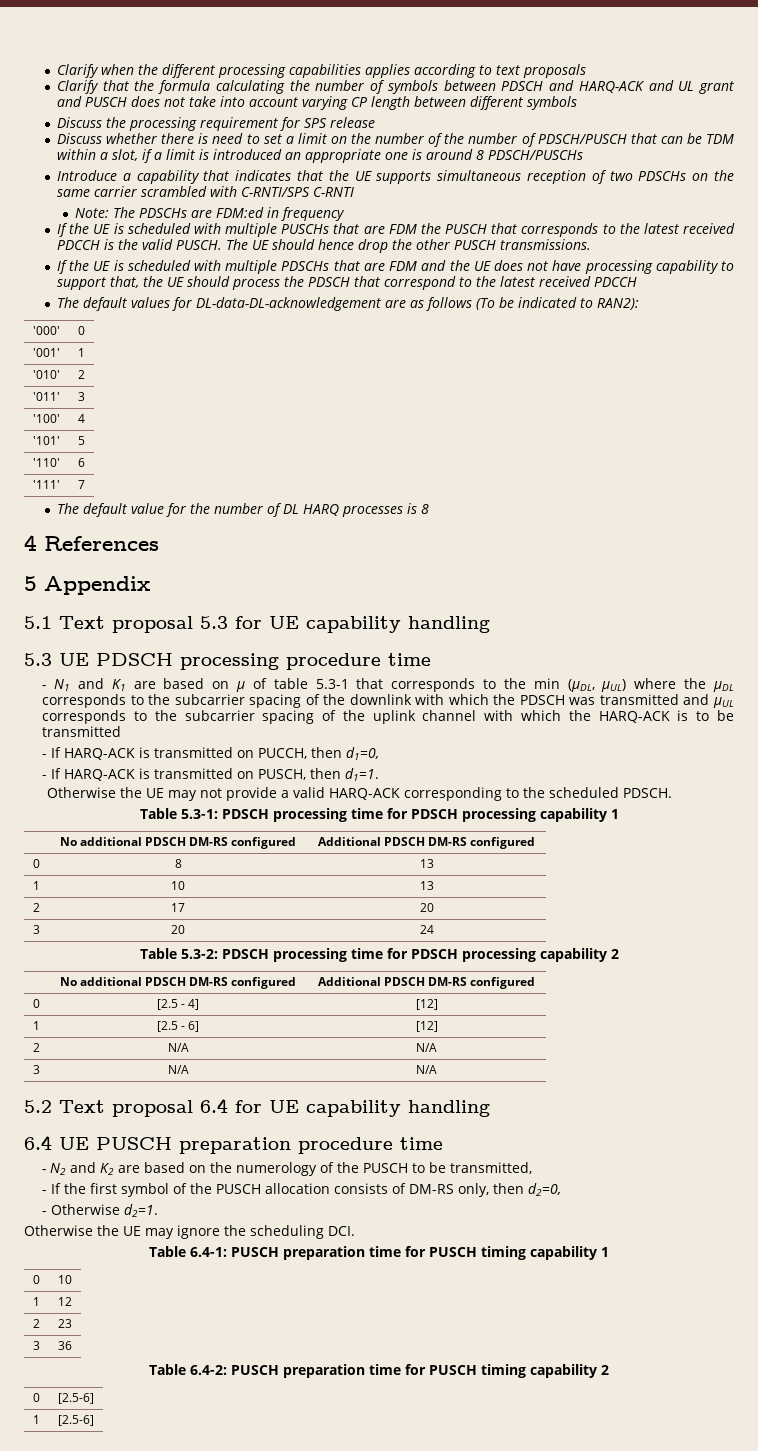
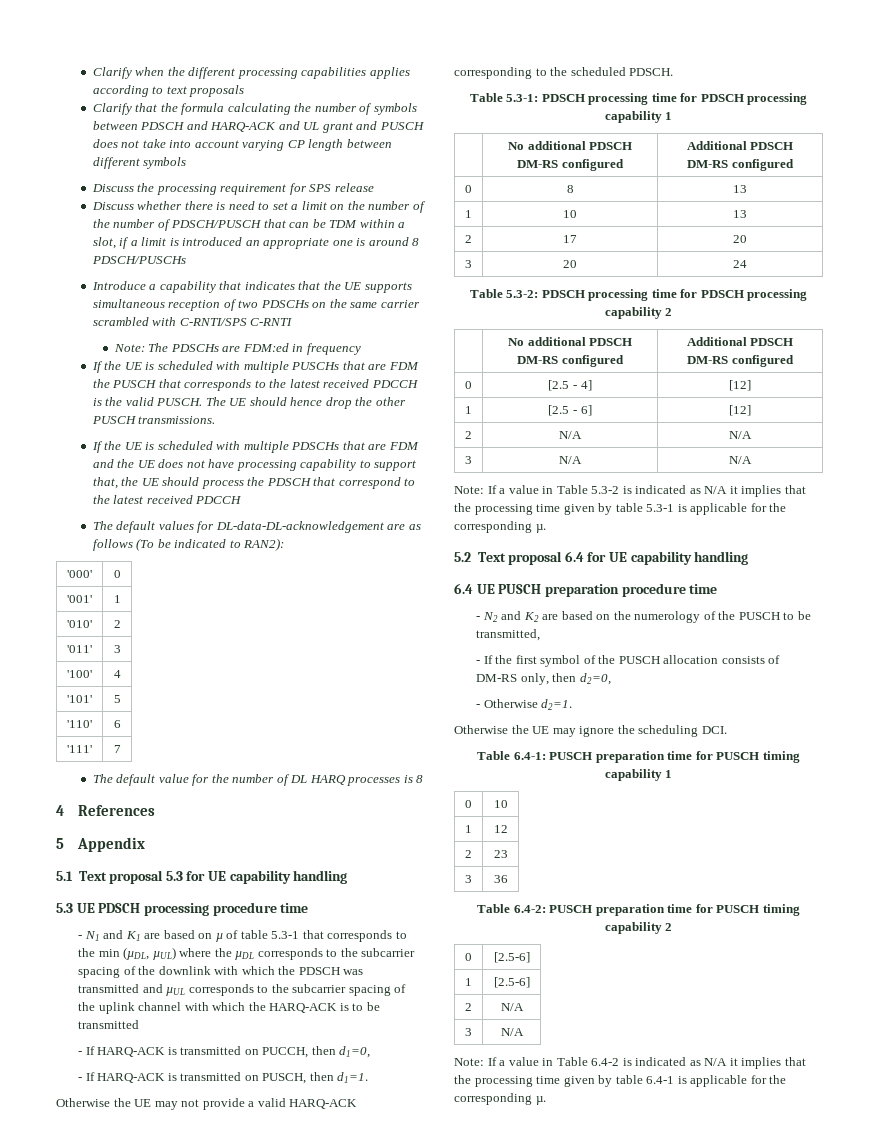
+ Note: If a value in Table 5.3-2 is indicated as N/A it implies that the processing time given by table 5.3-1 is applicable for the corresponding µ.
  1 | [2.5-6]
+ 2 | N/A
+ 3 | N/A
+ Note: If a value in Table 6.4-2 is indicated as N/A it implies that the processing time given by table 6.4-1 is applicable for the corresponding µ.

